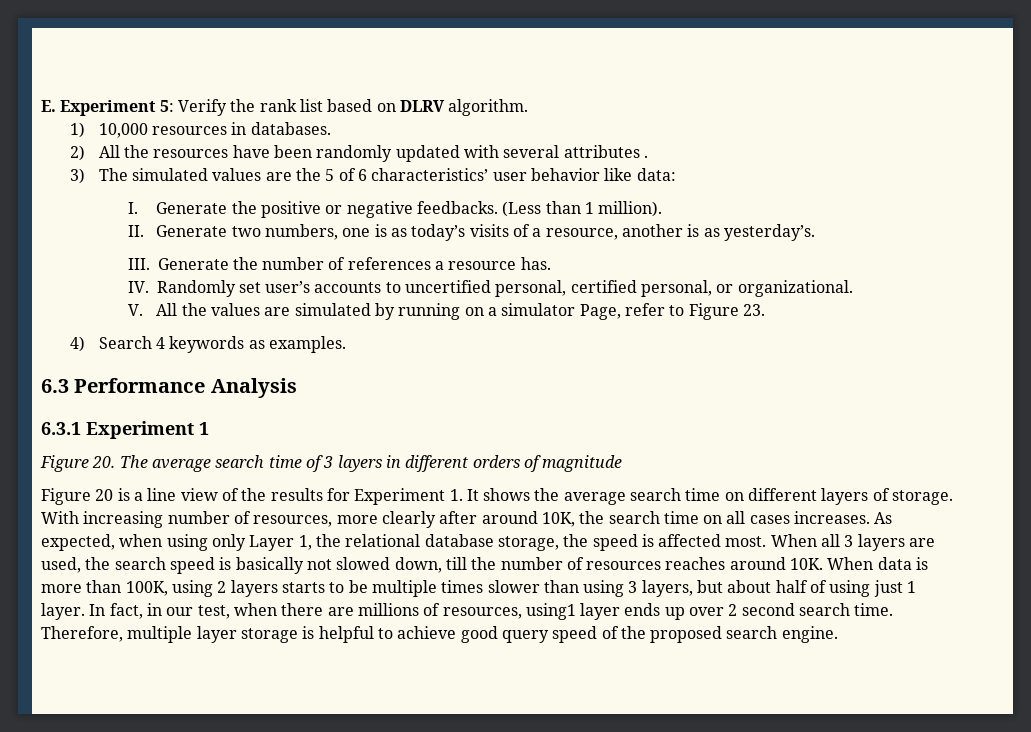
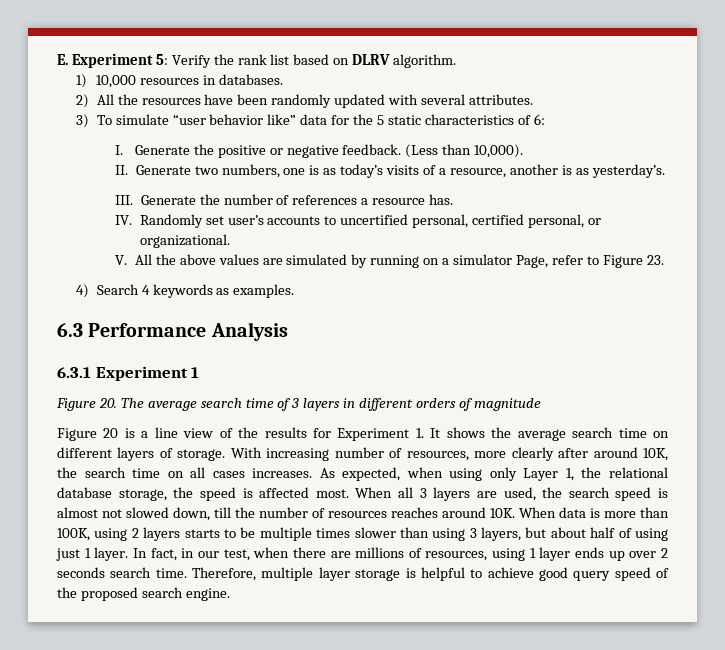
- 2) All the resources have been randomly updated with several attributes .
+ 2) All the resources have been randomly updated with several attributes.
- 3) The simulated values are the 5 of 6 characteristics’ user behavior like data:
+ 3) To simulate “user behavior like” data for the 5 static characteristics of 6:
- I. Generate the positive or negative feedbacks.
+ I. Generate the positive or negative feedback.
- (Less than 1 million).
+ (Less than 10,000).
- V. All the values are simulated by running on a simulator Page, refer to Figure 23.
+ V. All the above values are simulated by running on a simulator Page, refer to Figure 23.
- When all 3 layers are used, the search speed is basically not slowed down, till the number of resources reaches around 10K.
+ When all 3 layers are used, the search speed is almost not slowed down, till the number of resources reaches around 10K.
- In fact, in our test, when there are millions of resources, using1 layer ends up over 2 second search time.
+ In fact, in our test, when there are millions of resources, using 1 layer ends up over 2 seconds search time.

